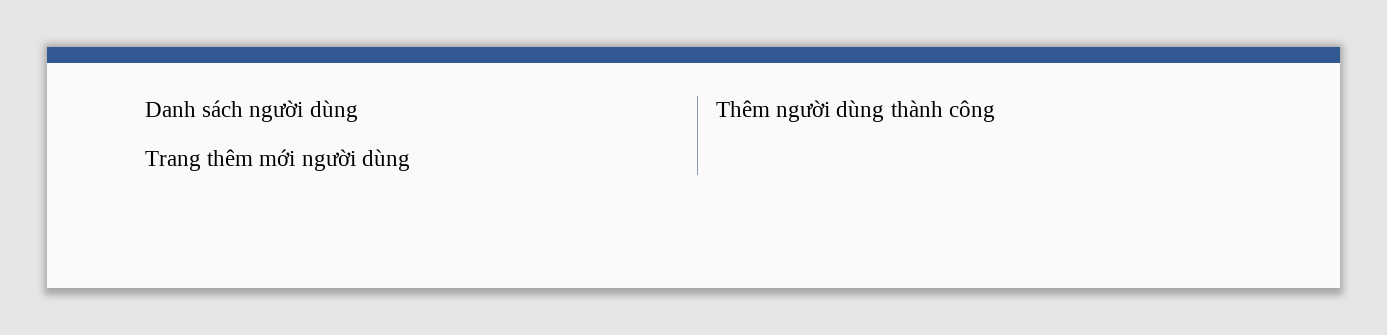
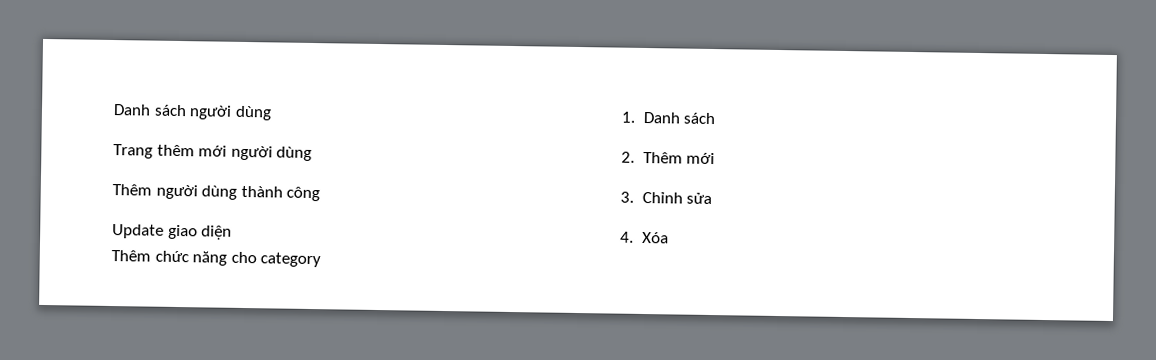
+ Update giao diện
+ Thêm chức năng cho category
+ 1. Danh sách
+ 2. Thêm mới
+ 3. Chỉnh sửa
+ 4. Xóa

